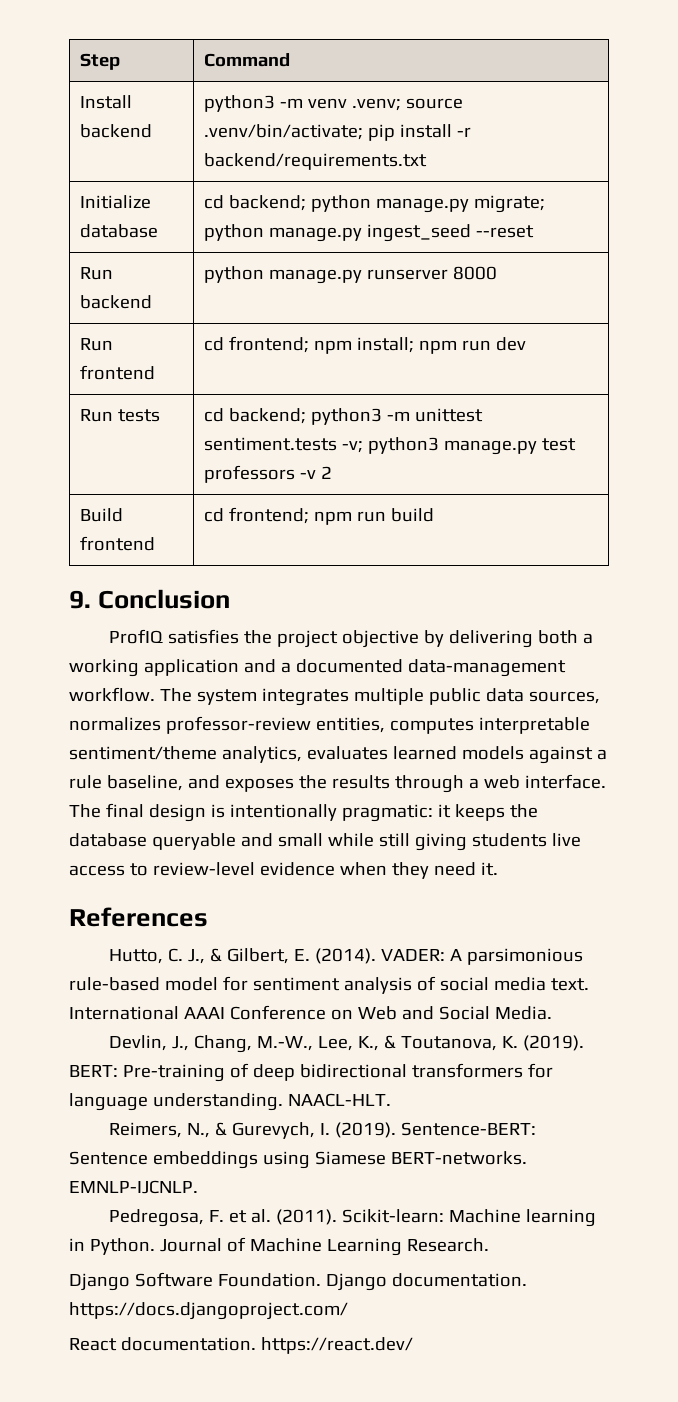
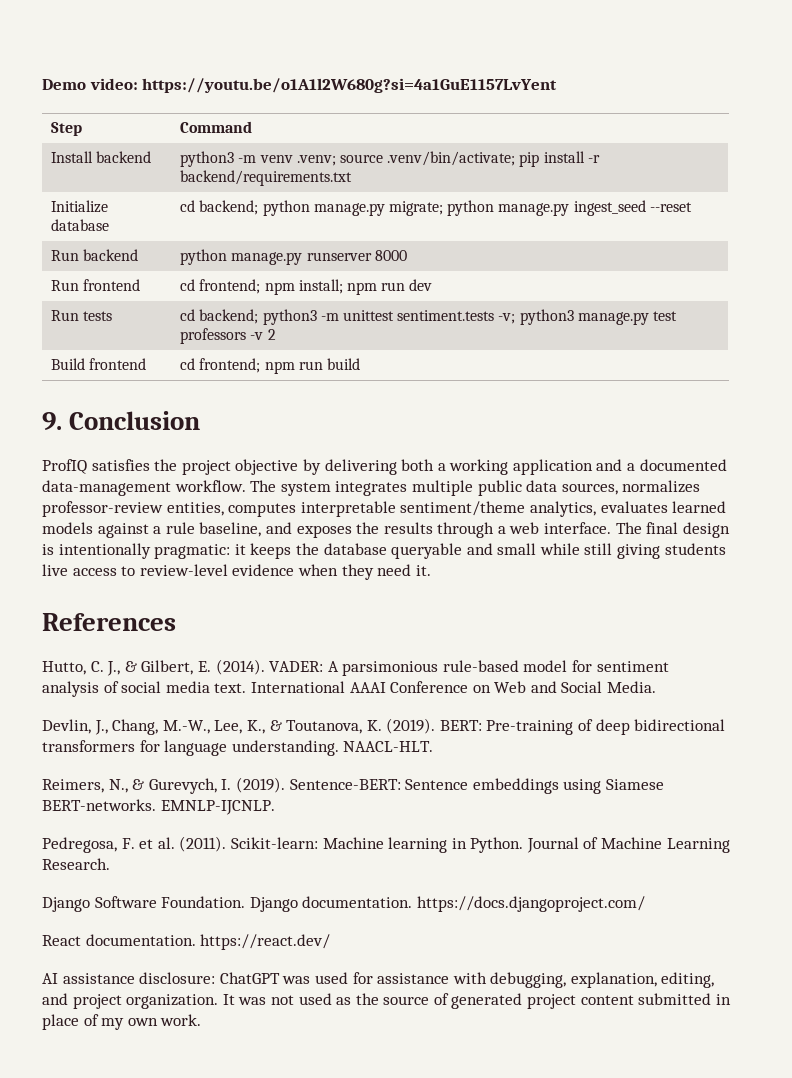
+ Demo video: https://youtu.be/o1A1l2W680g?si=4a1GuE1157LvYent
+ AI assistance disclosure: ChatGPT was used for assistance with debugging, explanation, editing, and project organization. It was not used as the source of generated project content submitted in place of my own work.

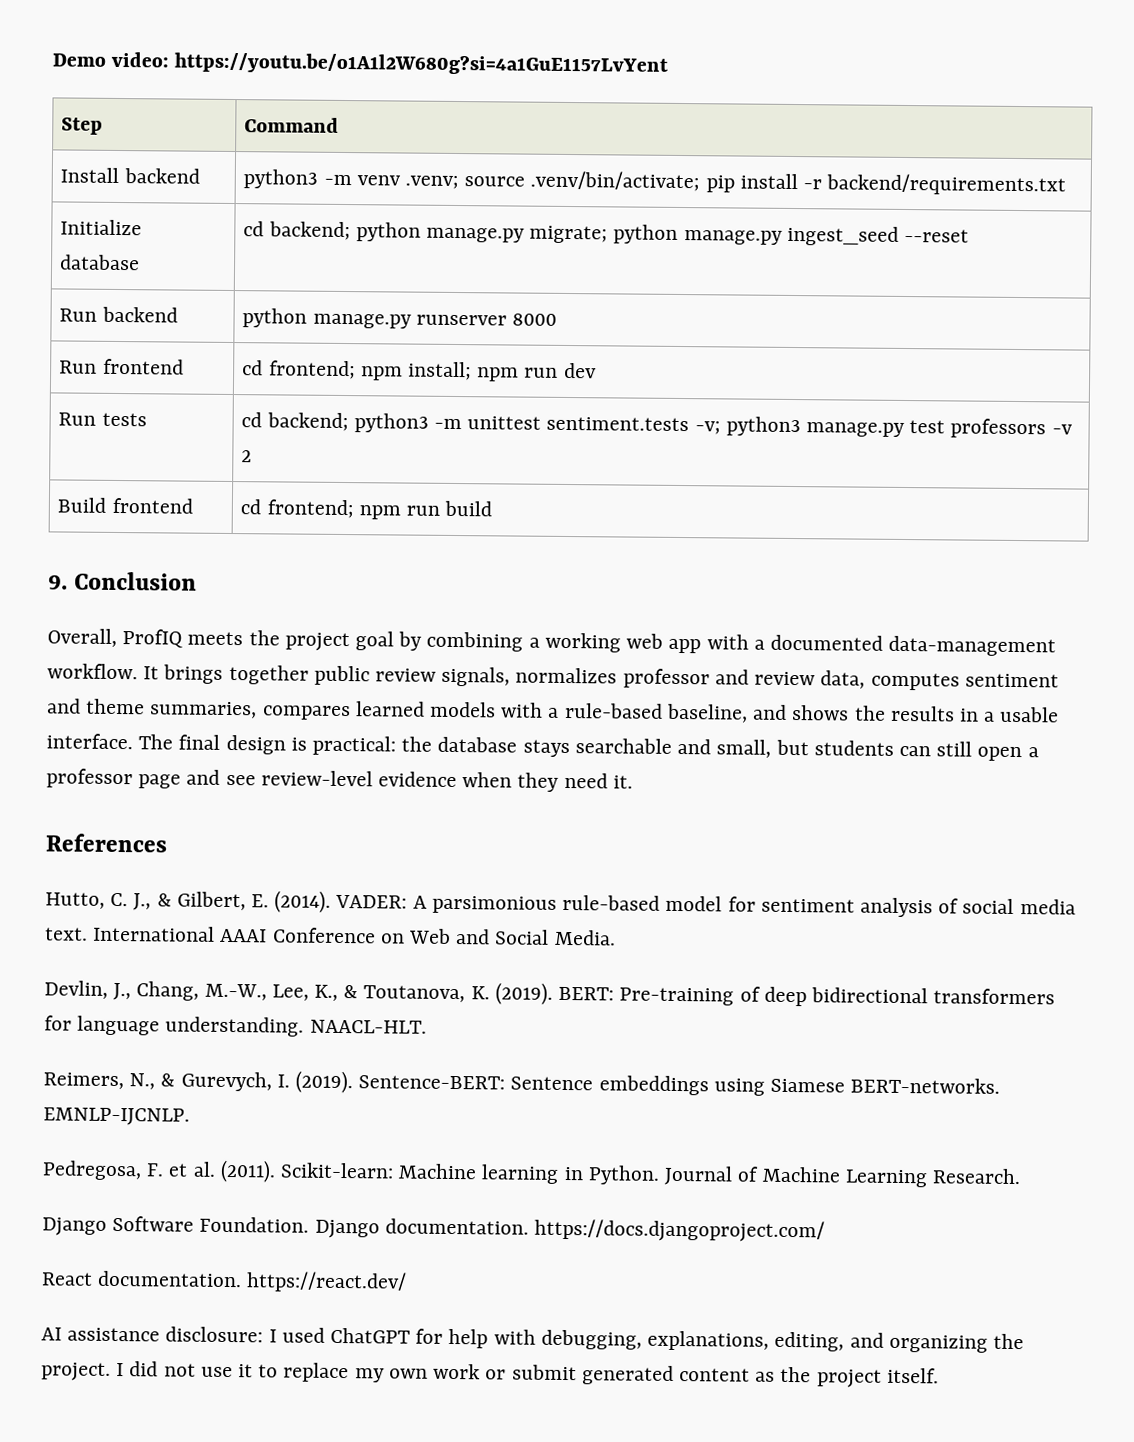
- ProfIQ satisfies the project objective by delivering both a working application and a documented data-management workflow. The system integrates multiple public data sources, normalizes professor-review entities, computes interpretable sentiment/theme analytics, evaluates learned models against a rule baseline, and exposes the results through a web interface.
+ Overall, ProfIQ meets the project goal by combining a working web app with a documented data-management workflow. It brings together public review signals, normalizes professor and review data, computes sentiment and theme summaries, compares learned models with a rule-based baseline, and shows the results in a usable interface.
- The final design is intentionally pragmatic: it keeps the database queryable and small while still giving students live access to review-level evidence when they need it.
+ The final design is practical: the database stays searchable and small, but students can still open a professor page and see review-level evidence when they need it.
- AI assistance disclosure: ChatGPT was used for assistance with debugging, explanation, editing, and project organization. It was not used as the source of generated project content submitted in place of my own work.
+ AI assistance disclosure: I used ChatGPT for help with debugging, explanations, editing, and organizing the project. I did not use it to replace my own work or submit generated content as the project itself.

